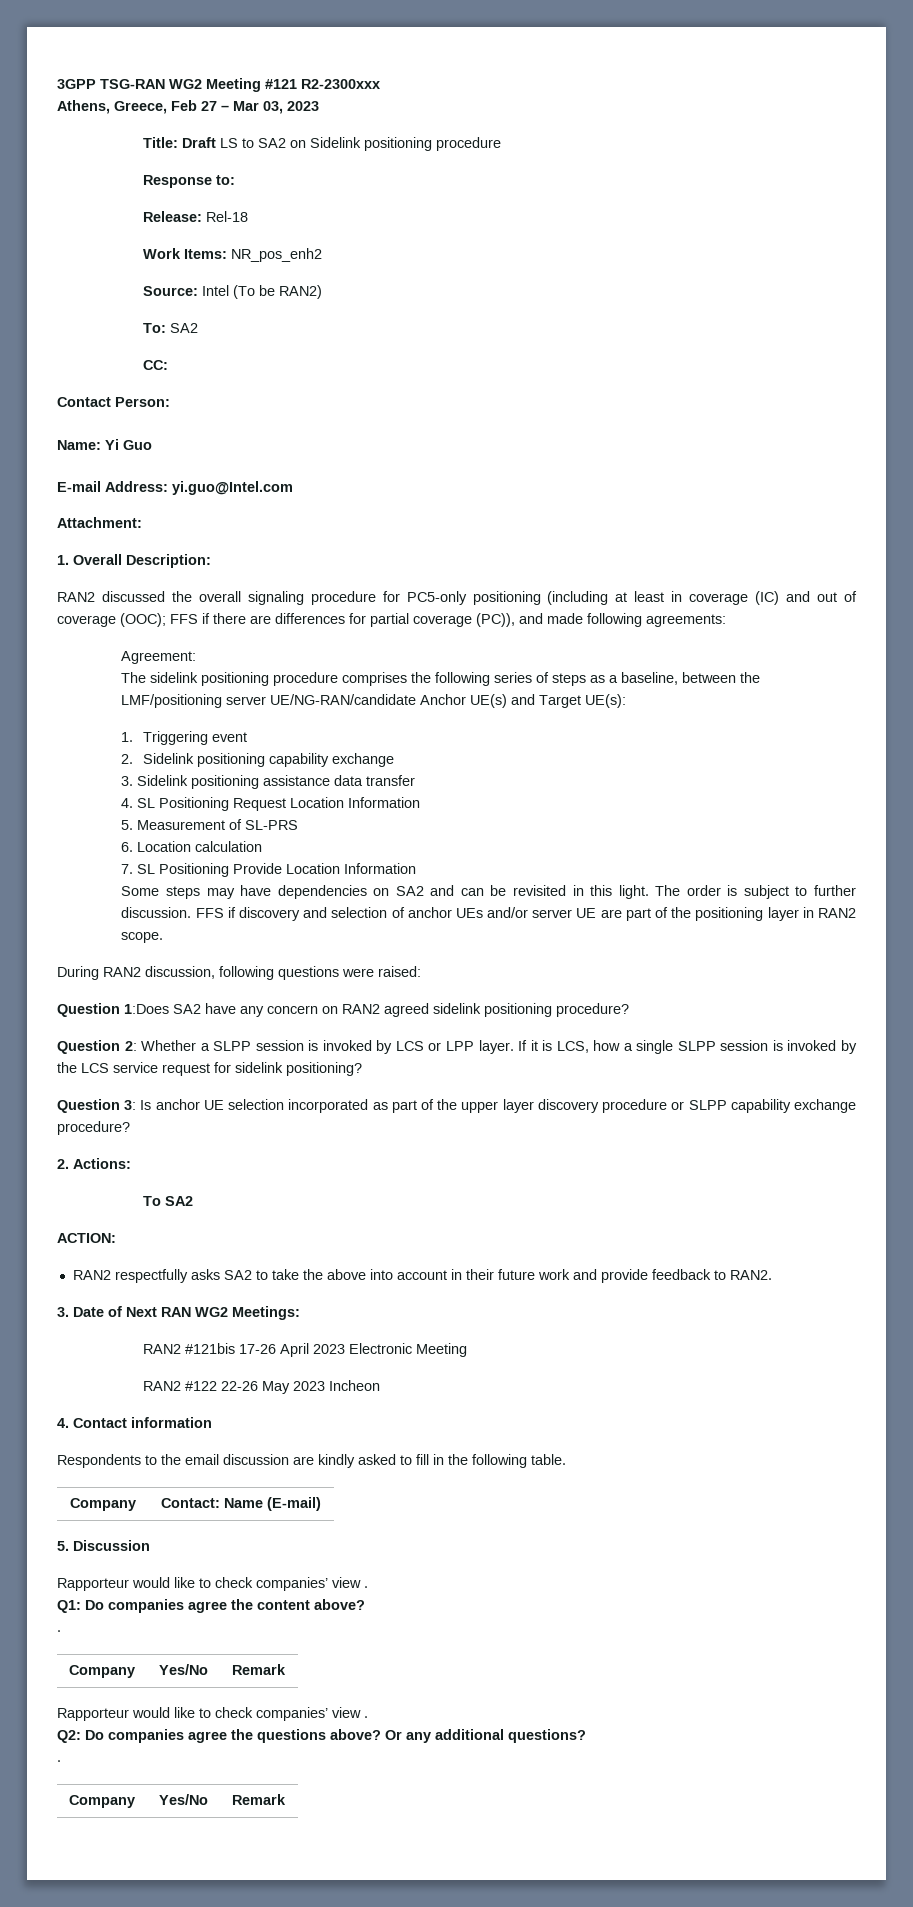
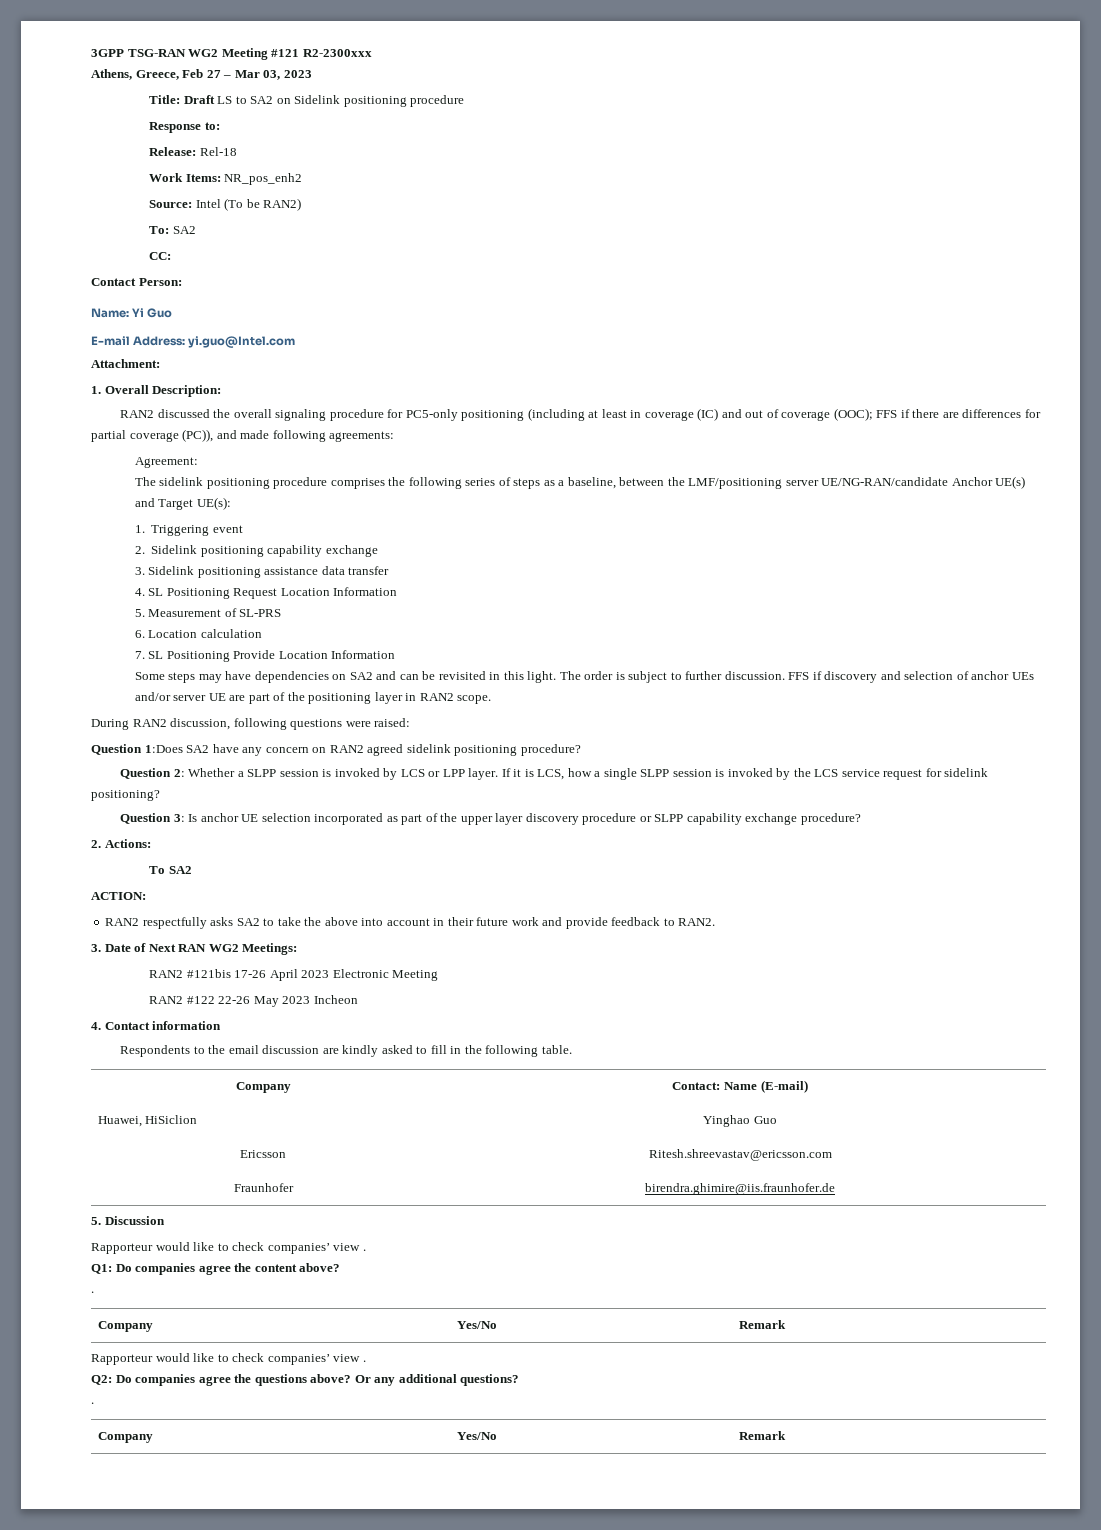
+ Huawei, HiSiclion | Yinghao Guo
+ Ericsson | Ritesh.shreevastav@ericsson.com
+ Fraunhofer | birendra.ghimire@iis.fraunhofer.de

